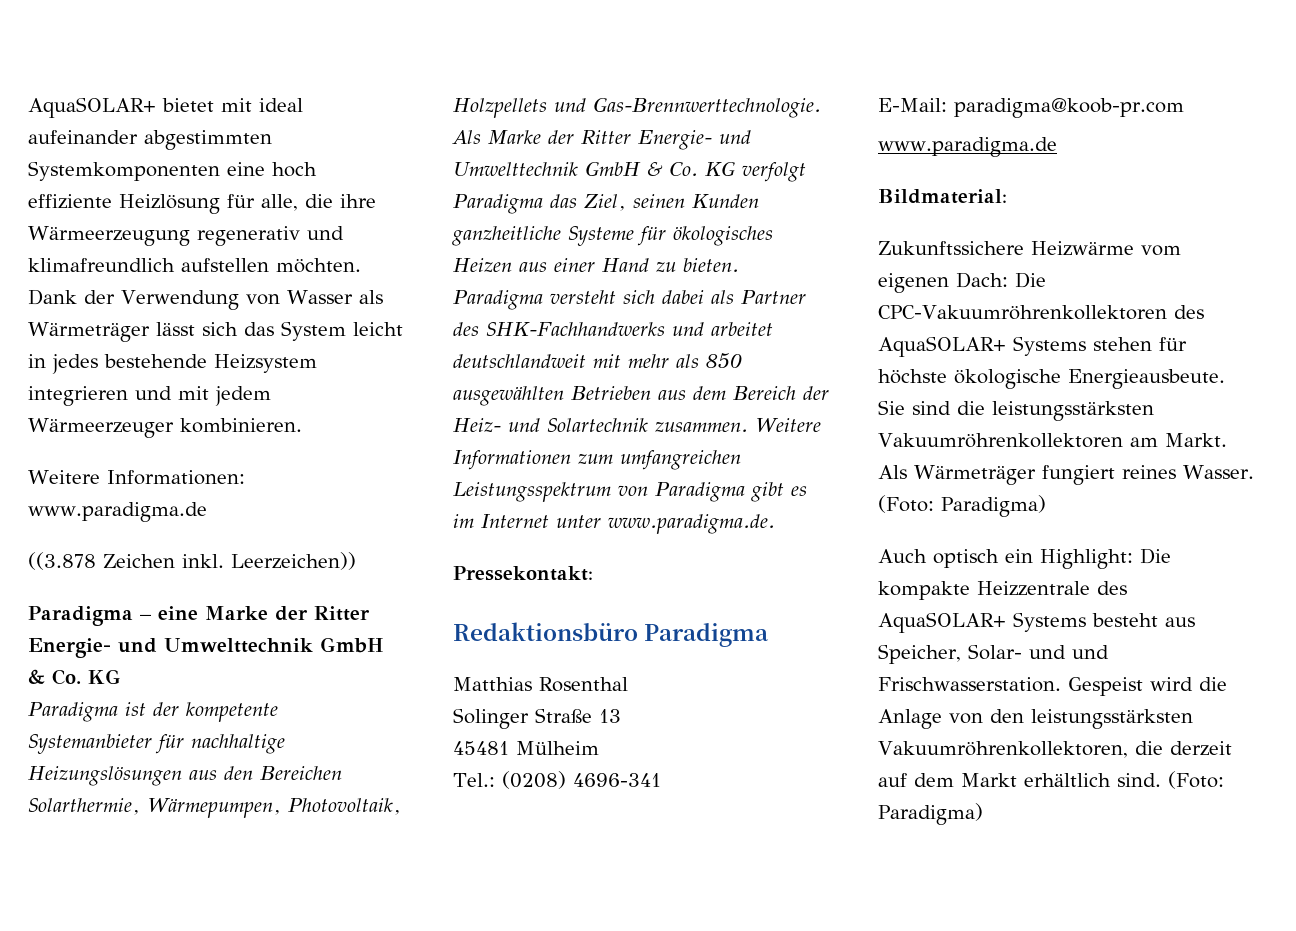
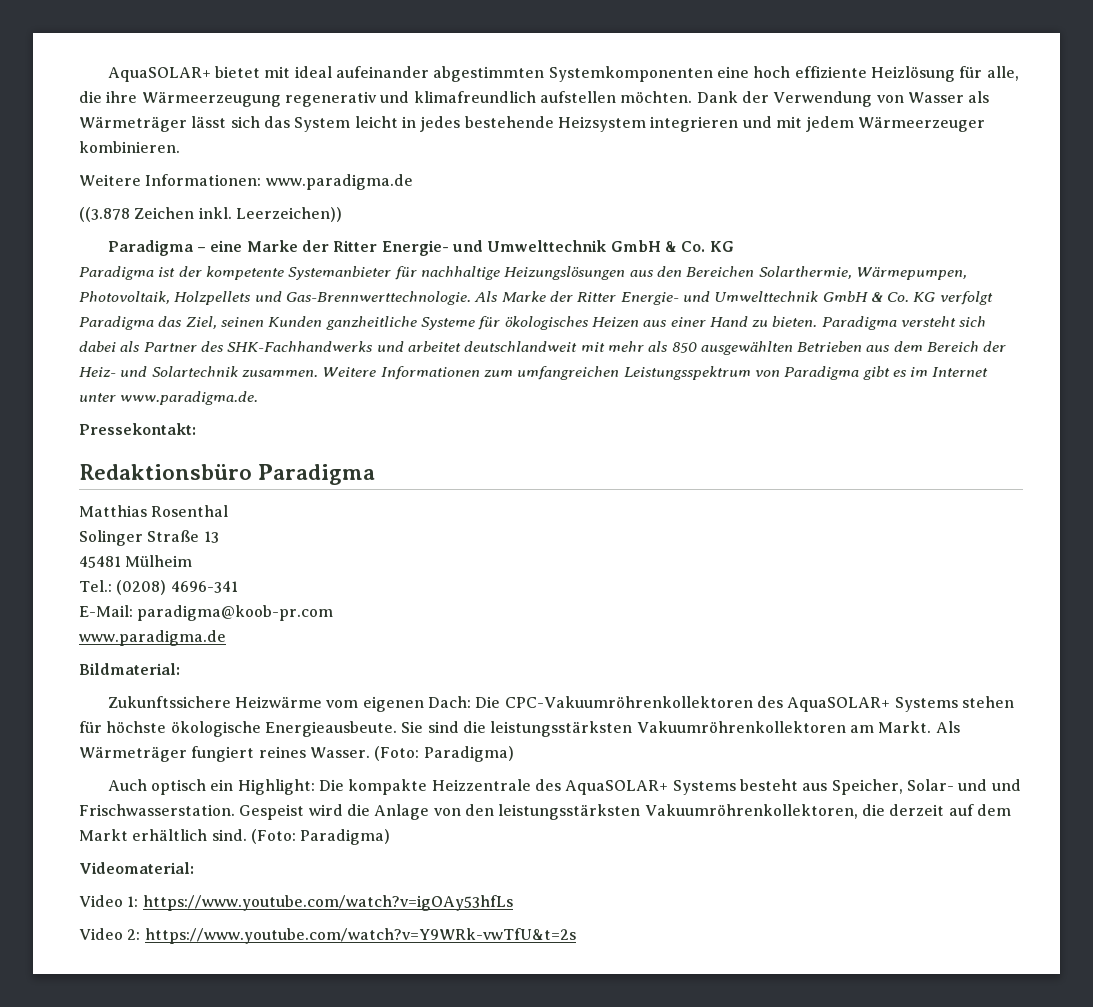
+ Videomaterial:
+ Video 1: https://www.youtube.com/watch?v=igOAy53hfLs
+ Video 2: https://www.youtube.com/watch?v=Y9WRk-vwTfU&t=2s

